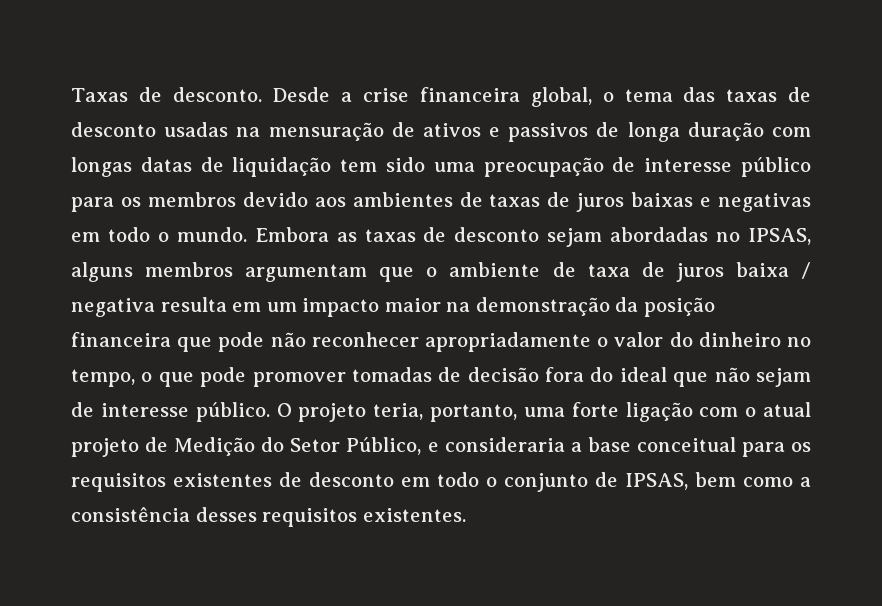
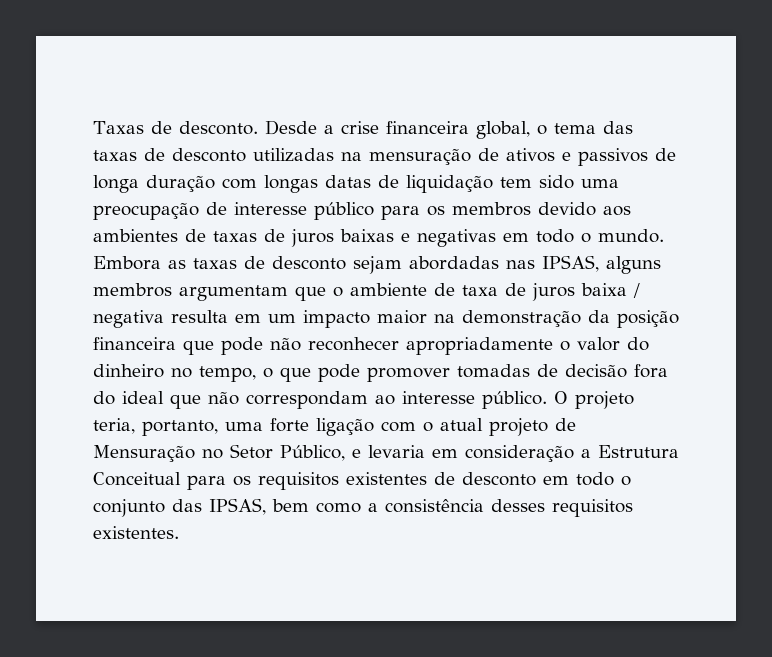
- Desde a crise financeira global, o tema das taxas de desconto usadas na mensuração de ativos e passivos de longa duração com longas datas de liquidação tem sido uma preocupação de interesse público para os membros devido aos ambientes de taxas de juros baixas e negativas em todo o mundo.
+ Desde a crise financeira global, o tema das taxas de desconto utilizadas na mensuração de ativos e passivos de longa duração com longas datas de liquidação tem sido uma preocupação de interesse público para os membros devido aos ambientes de taxas de juros baixas e negativas em todo o mundo.
- Embora as taxas de desconto sejam abordadas no IPSAS, alguns membros argumentam que o ambiente de taxa de juros baixa / negativa resulta em um impacto maior na demonstração da posição financeira que pode não reconhecer apropriadamente o valor do dinheiro no tempo, o que pode promover tomadas de decisão fora do ideal que não sejam de interesse público.
+ Embora as taxas de desconto sejam abordadas nas IPSAS, alguns membros argumentam que o ambiente de taxa de juros baixa / negativa resulta em um impacto maior na demonstração da posição financeira que pode não reconhecer apropriadamente o valor do dinheiro no tempo, o que pode promover tomadas de decisão fora do ideal que não correspondam ao interesse público.
- O projeto teria, portanto, uma forte ligação com o atual projeto de Medição do Setor Público, e consideraria a base conceitual para os requisitos existentes de desconto em todo o conjunto de IPSAS, bem como a consistência desses requisitos existentes.
+ O projeto teria, portanto, uma forte ligação com o atual projeto de Mensuração no Setor Público, e levaria em consideração a Estrutura Conceitual para os requisitos existentes de desconto em todo o conjunto das IPSAS, bem como a consistência desses requisitos existentes.

